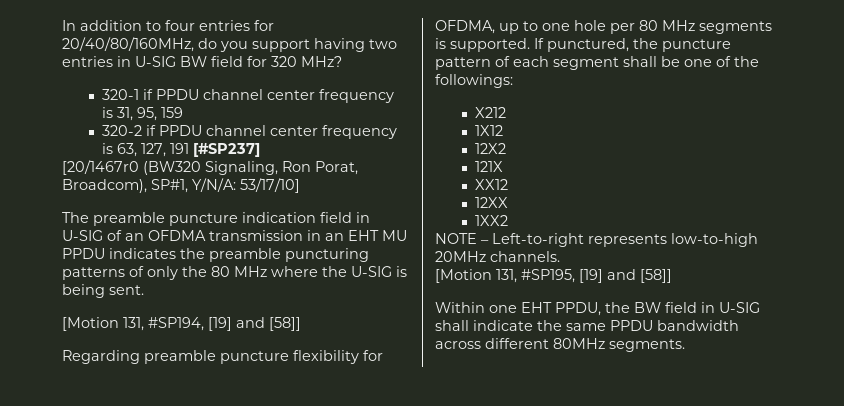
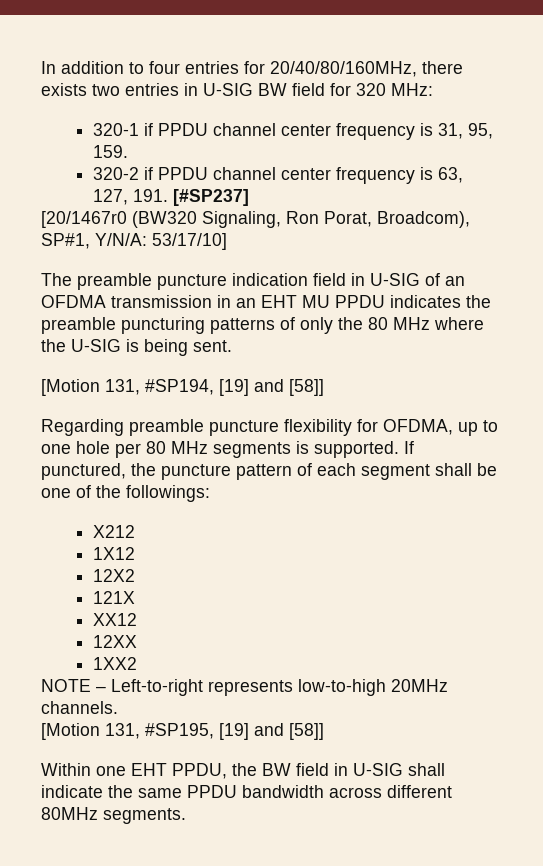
- In addition to four entries for 20/40/80/160MHz, do you support having two entries in U-SIG BW field for 320 MHz?
+ In addition to four entries for 20/40/80/160MHz, there exists two entries in U-SIG BW field for 320 MHz:
- 320-1 if PPDU channel center frequency is 31, 95, 159
+ 320-1 if PPDU channel center frequency is 31, 95, 159.
- 320-2 if PPDU channel center frequency is 63, 127, 191 [#SP237]
+ 320-2 if PPDU channel center frequency is 63, 127, 191. [#SP237]

